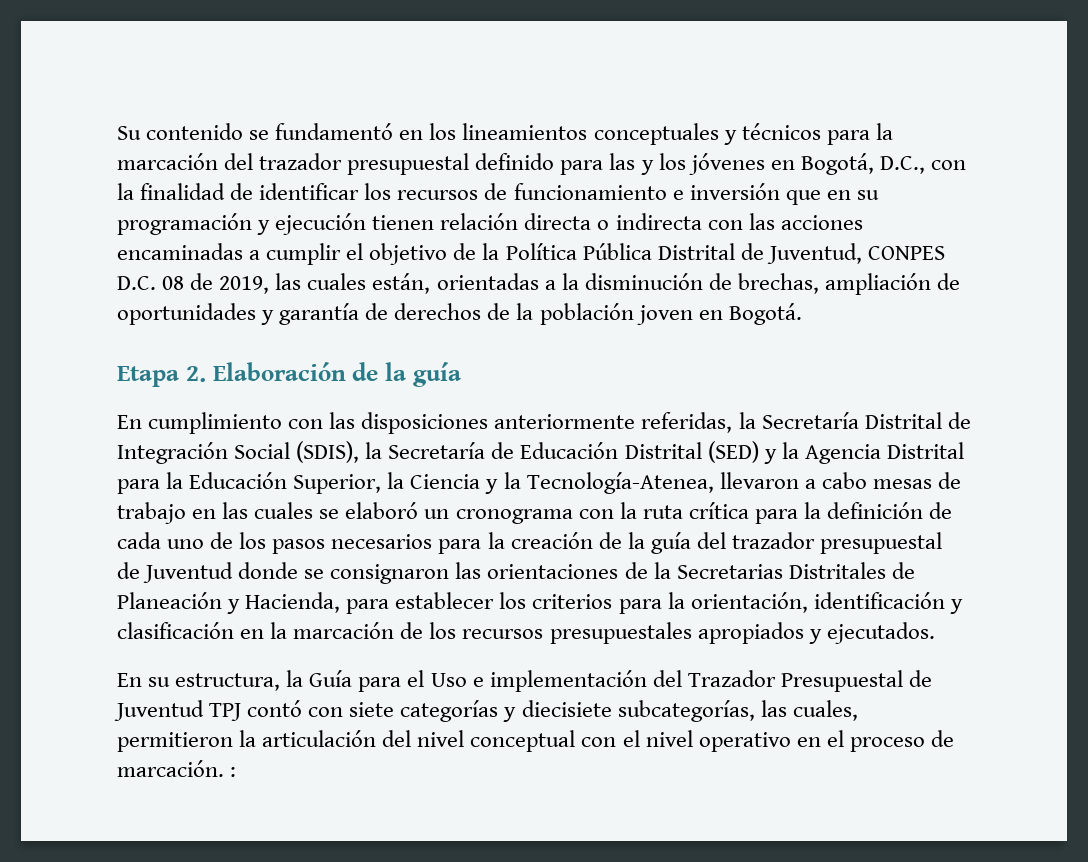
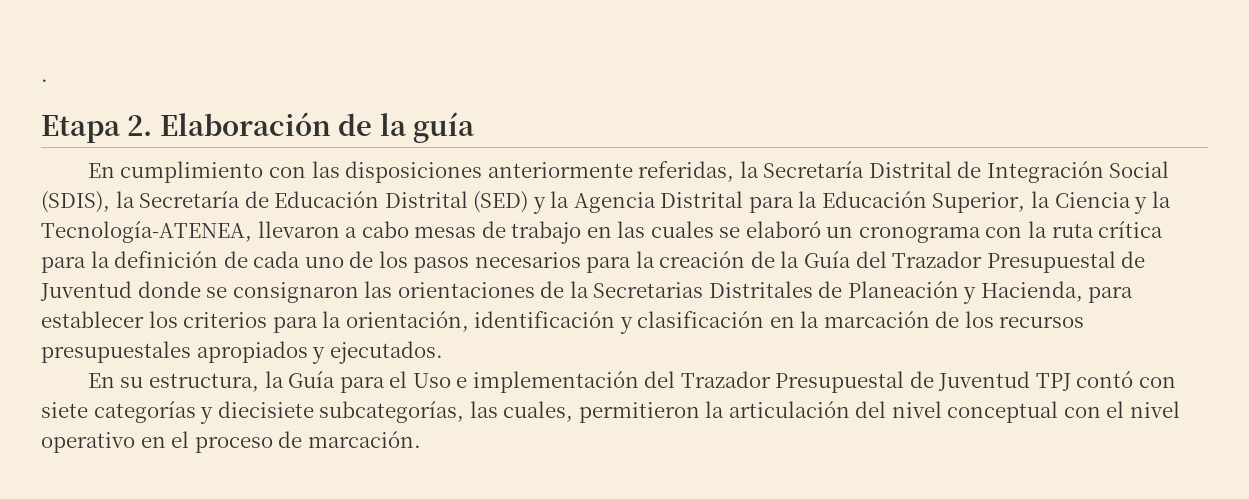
- Su contenido se fundamentó en los lineamientos conceptuales y técnicos para la marcación del trazador presupuestal definido para las y los jóvenes en Bogotá, D.C., con la finalidad de identificar los recursos de funcionamiento e inversión que en su programación y ejecución tienen relación directa o indirecta con las acciones encaminadas a cumplir el objetivo de la Política Pública Distrital de Juventud, CONPES D.C. 08 de 2019, las cuales están, orientadas a la disminución de brechas, ampliación de oportunidades y garantía de derechos de la población joven en Bogotá.
+ .
- En cumplimiento con las disposiciones anteriormente referidas, la Secretaría Distrital de Integración Social (SDIS), la Secretaría de Educación Distrital (SED) y la Agencia Distrital para la Educación Superior, la Ciencia y la Tecnología-Atenea, llevaron a cabo mesas de trabajo en las cuales se elaboró un cronograma con la ruta crítica para la definición de cada uno de los pasos necesarios para la creación de la guía del trazador presupuestal de Juventud donde se consignaron las orientaciones de la Secretarias Distritales de Planeación y Hacienda, para establecer los criterios para la orientación, identificación y clasificación en la marcación de los recursos presupuestales apropiados y ejecutados.
+ En cumplimiento con las disposiciones anteriormente referidas, la Secretaría Distrital de Integración Social (SDIS), la Secretaría de Educación Distrital (SED) y la Agencia Distrital para la Educación Superior, la Ciencia y la Tecnología-ATENEA, llevaron a cabo mesas de trabajo en las cuales se elaboró un cronograma con la ruta crítica para la definición de cada uno de los pasos necesarios para la creación de la Guía del Trazador Presupuestal de Juventud donde se consignaron las orientaciones de la Secretarias Distritales de Planeación y Hacienda, para establecer los criterios para la orientación, identificación y clasificación en la marcación de los recursos presupuestales apropiados y ejecutados.
- En su estructura, la Guía para el Uso e implementación del Trazador Presupuestal de Juventud TPJ contó con siete categorías y diecisiete subcategorías, las cuales, permitieron la articulación del nivel conceptual con el nivel operativo en el proceso de marcación. :
+ En su estructura, la Guía para el Uso e implementación del Trazador Presupuestal de Juventud TPJ contó con siete categorías y diecisiete subcategorías, las cuales, permitieron la articulación del nivel conceptual con el nivel operativo en el proceso de marcación.

